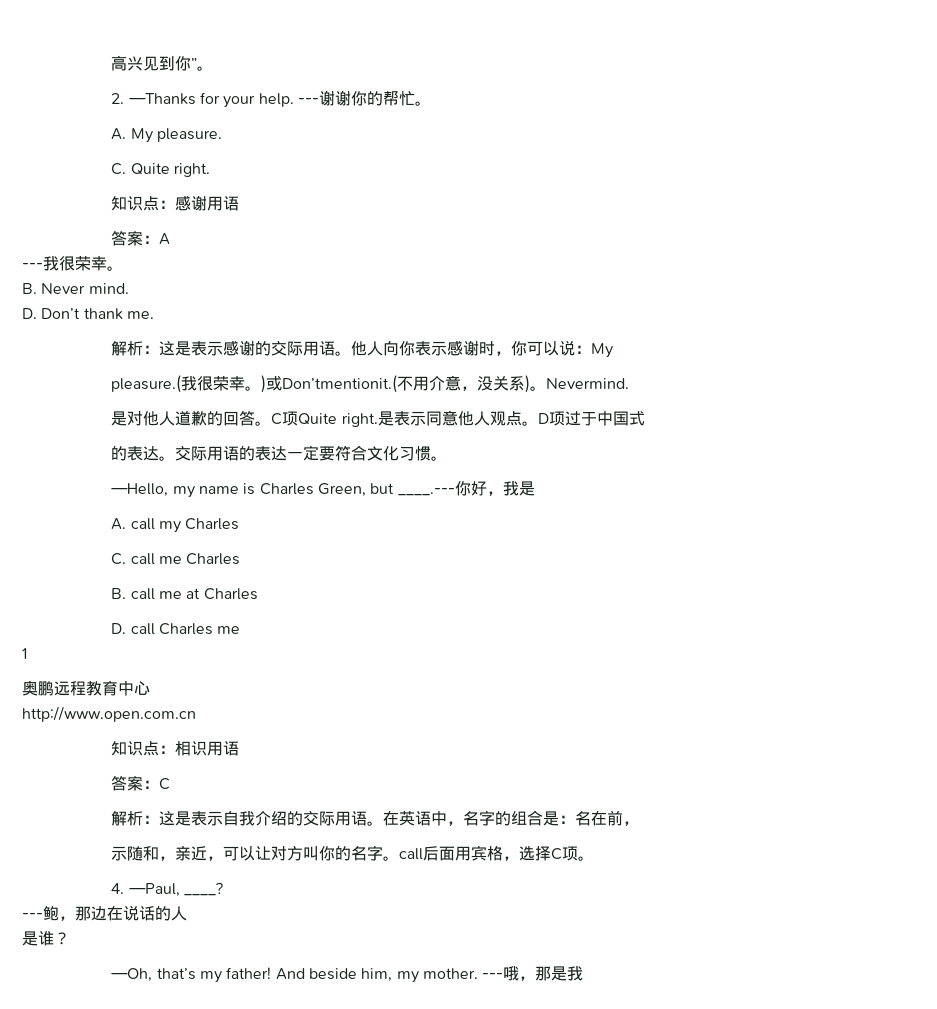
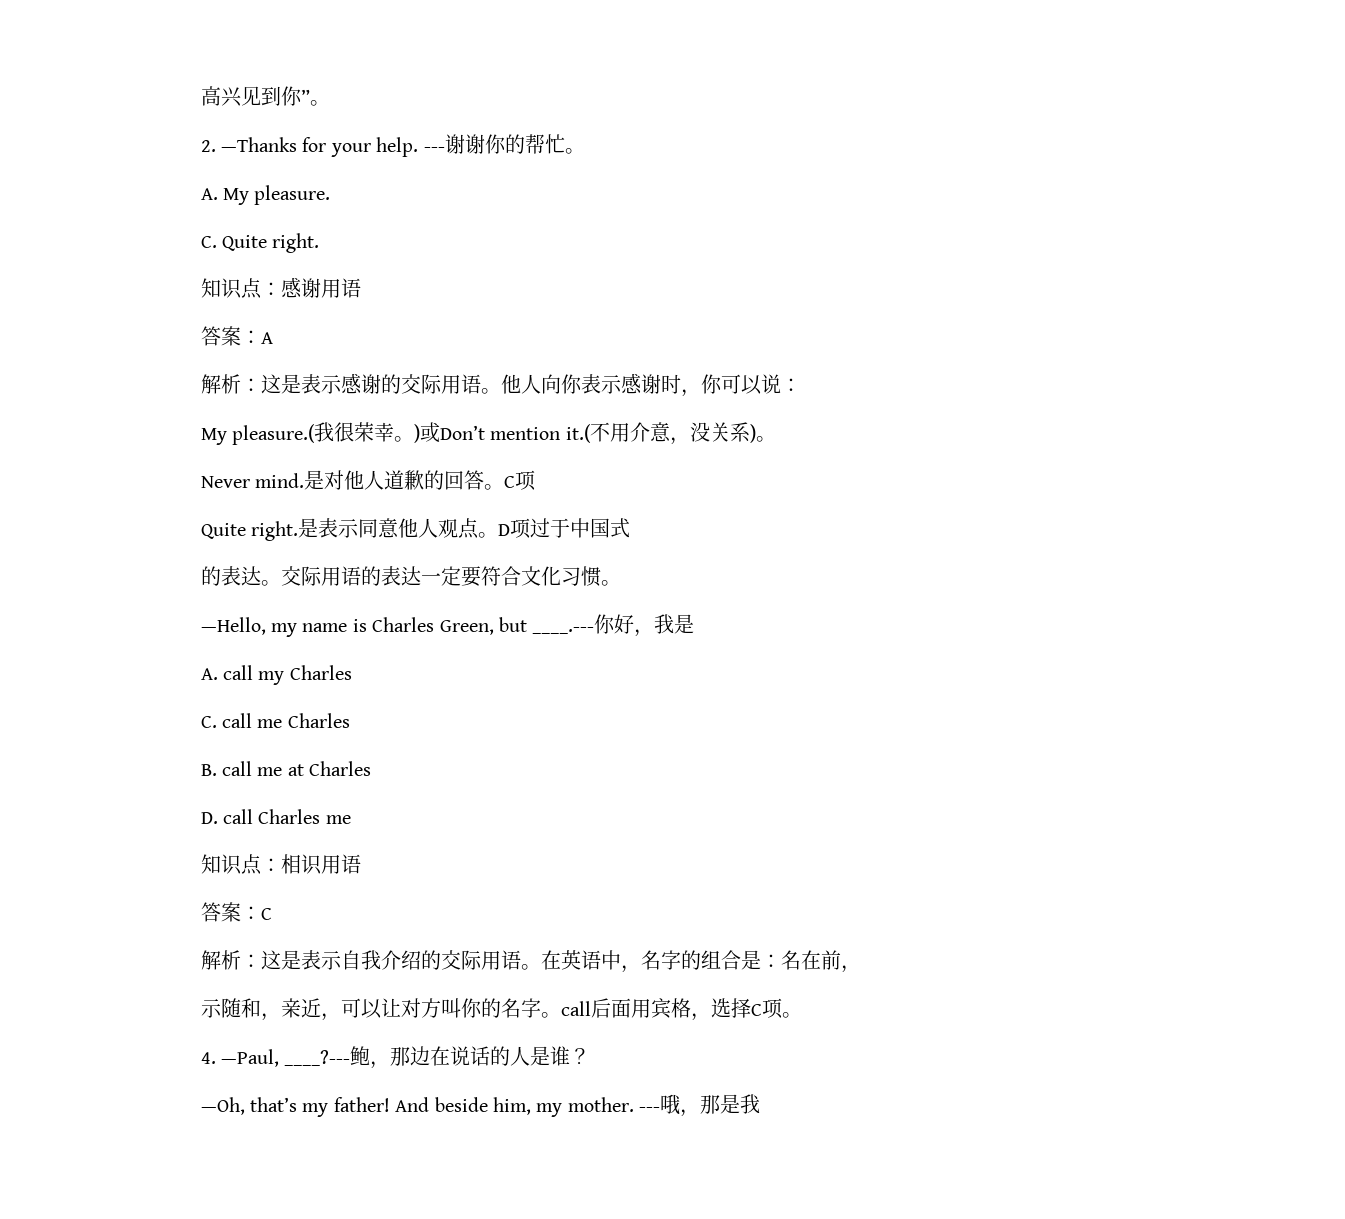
- ---我很荣幸。
- B. Never mind.
- D. Don’t thank me.
- 他人向你表示感谢时，你可以说：My
- pleasure.(我很荣幸。)或Don’tmentionit.(不用介意，没关系)。Nevermind.
- 是对他人道歉的回答。C项Quite right.
+ 他人向你表示感谢时，你可以说：
+ My pleasure.(我很荣幸。)或Don’t mention it.(不用介意，没关系)。
+ Never mind.是对他人道歉的回答。C项
+ Quite right.
- 1
- 奥鹏远程教育中心
- http://www.open.com.cn
- 4. —Paul, ____?
- ---鲍，那边在说话的人
- 是谁？
+ 4. —Paul, ____?---鲍，那边在说话的人是谁？

